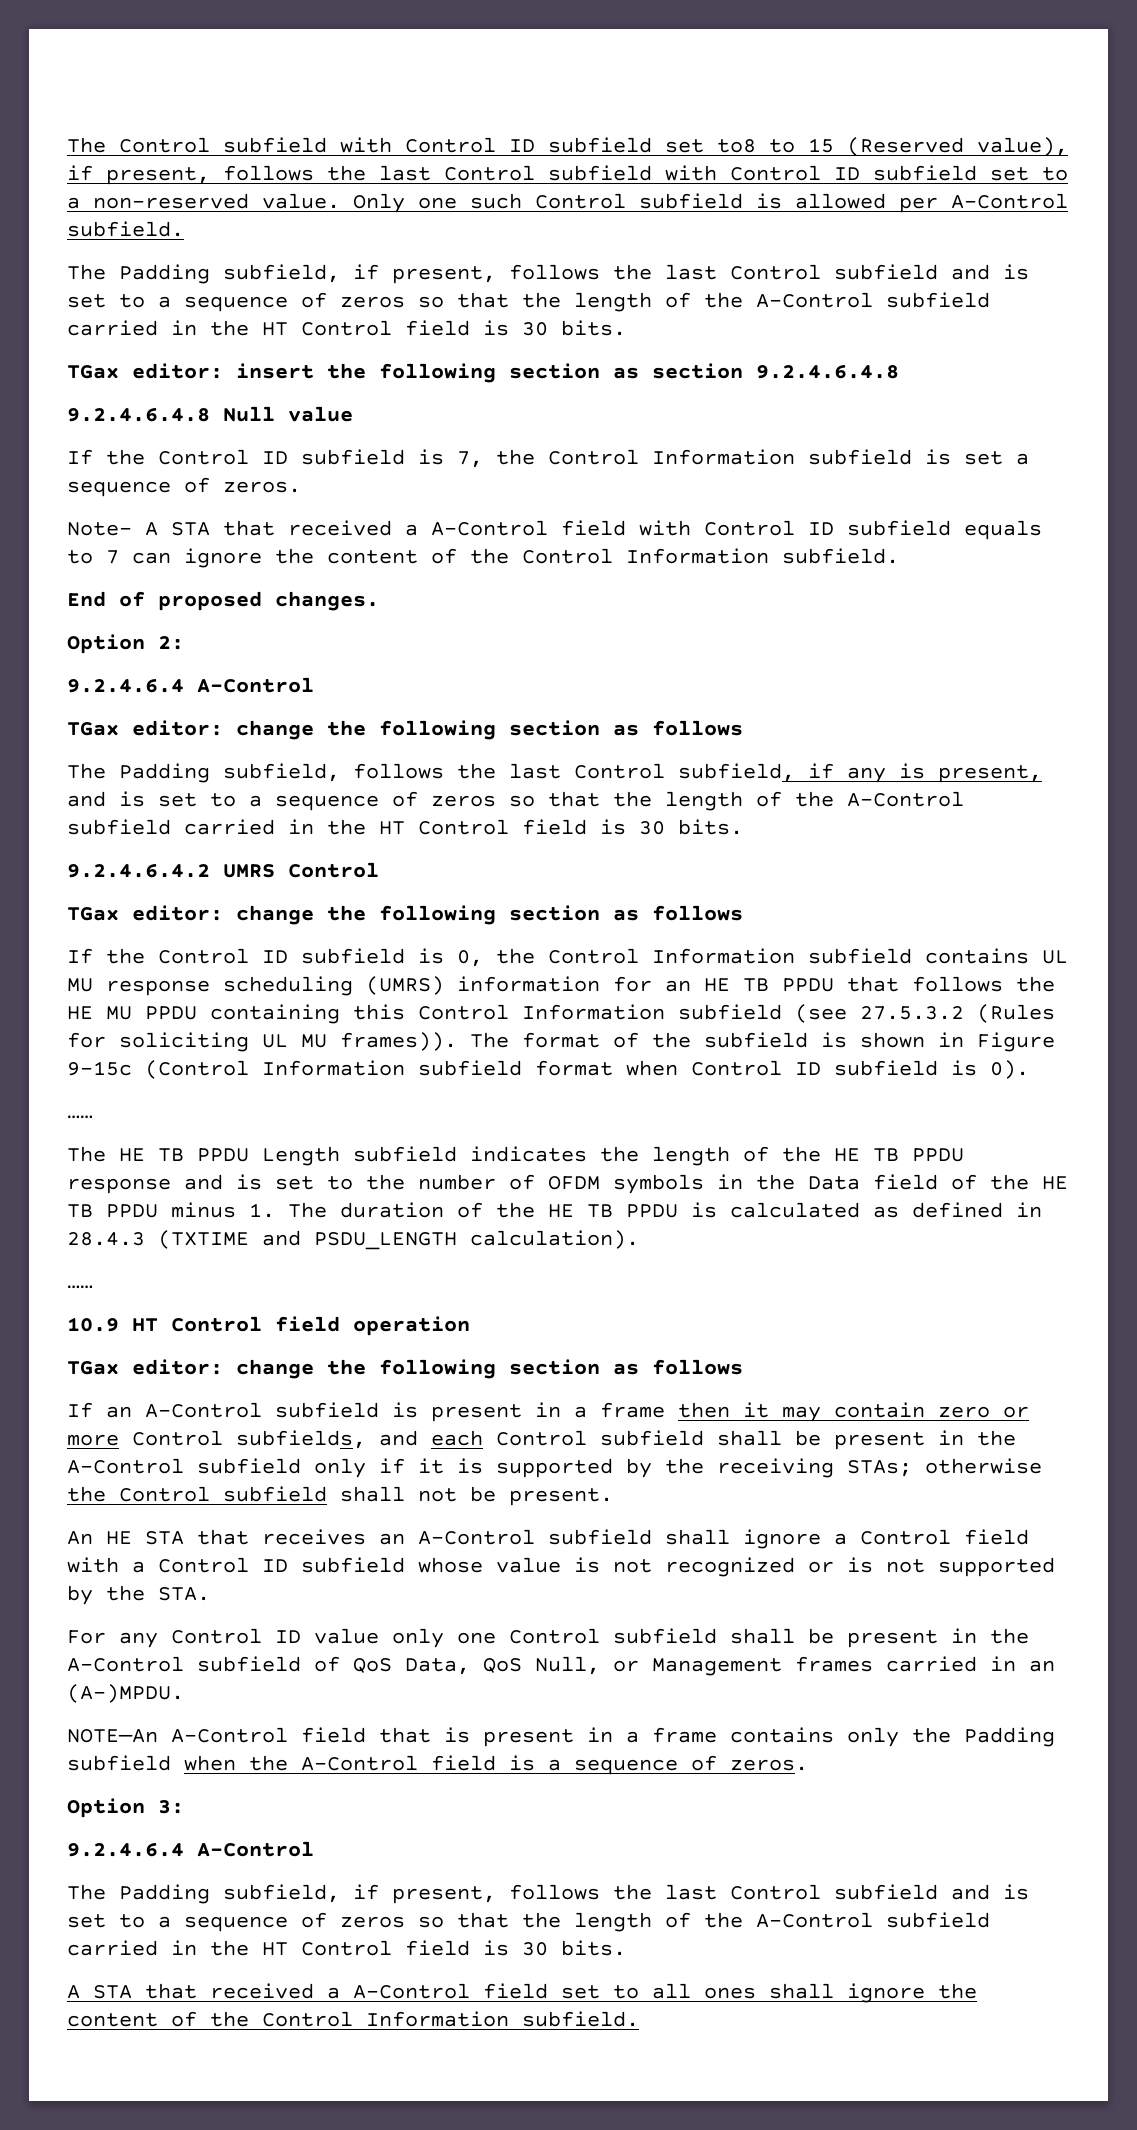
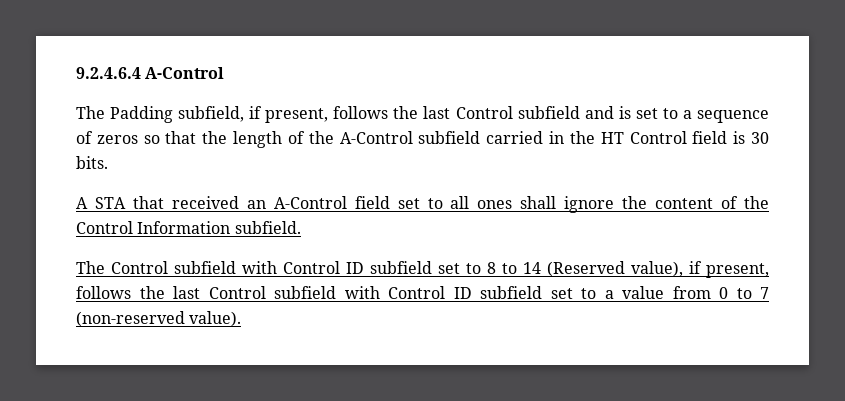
- The Control subfield with Control ID subfield set to8 to 15 (Reserved value), if present, follows the last Control subfield with Control ID subfield set to a non-reserved value. Only one such Control subfield is allowed per A-Control subfield.
- The Padding subfield, if present, follows the last Control subfield and is set to a sequence of zeros so that the length of the A-Control subfield carried in the HT Control field is 30 bits.
- TGax editor: insert the following section as section 9.2.4.6.4.8
- 9.2.4.6.4.8 Null value
- If the Control ID subfield is 7, the Control Information subfield is set a sequence of zeros.
- Note- A STA that received a A-Control field with Control ID subfield equals to 7 can ignore the content of the Control Information subfield.
- End of proposed changes.
- Option 2:
- 9.2.4.6.4 A-Control
- TGax editor: change the following section as follows
- The Padding subfield, follows the last Control subfield, if any is present, and is set to a sequence of zeros so that the length of the A-Control subfield carried in the HT Control field is 30 bits.
- 9.2.4.6.4.2 UMRS Control
- TGax editor: change the following section as follows
- If the Control ID subfield is 0, the Control Information subfield contains UL MU response scheduling (UMRS) information for an HE TB PPDU that follows the HE MU PPDU containing this Control Information subfield (see 27.5.3.2 (Rules for soliciting UL MU frames)). The format of the subfield is shown in Figure 9-15c (Control Information subfield format when Control ID subfield is 0).
- ……
- The HE TB PPDU Length subfield indicates the length of the HE TB PPDU response and is set to the number of OFDM symbols in the Data field of the HE TB PPDU minus 1. The duration of the HE TB PPDU is calculated as defined in 28.4.3 (TXTIME and PSDU_LENGTH calculation).
- ……
- 10.9 HT Control field operation
- TGax editor: change the following section as follows
- If an A-Control subfield is present in a frame then it may contain zero or more Control subfields, and each Control subfield shall be present in the A-Control subfield only if it is supported by the receiving STAs; otherwise the Control subfield shall not be present.
- An HE STA that receives an A-Control subfield shall ignore a Control field with a Control ID subfield whose value is not recognized or is not supported by the STA.
- For any Control ID value only one Control subfield shall be present in the A-Control subfield of QoS Data, QoS Null, or Management frames carried in an (A-)MPDU.
- NOTE—An A-Control field that is present in a frame contains only the Padding subfield when the A-Control field is a sequence of zeros.
- Option 3:
- A STA that received a A-Control field set to all ones shall ignore the content of the Control Information subfield.
+ A STA that received an A-Control field set to all ones shall ignore the content of the Control Information subfield.
+ The Control subfield with Control ID subfield set to 8 to 14 (Reserved value), if present, follows the last Control subfield with Control ID subfield set to a value from 0 to 7 (non-reserved value).

